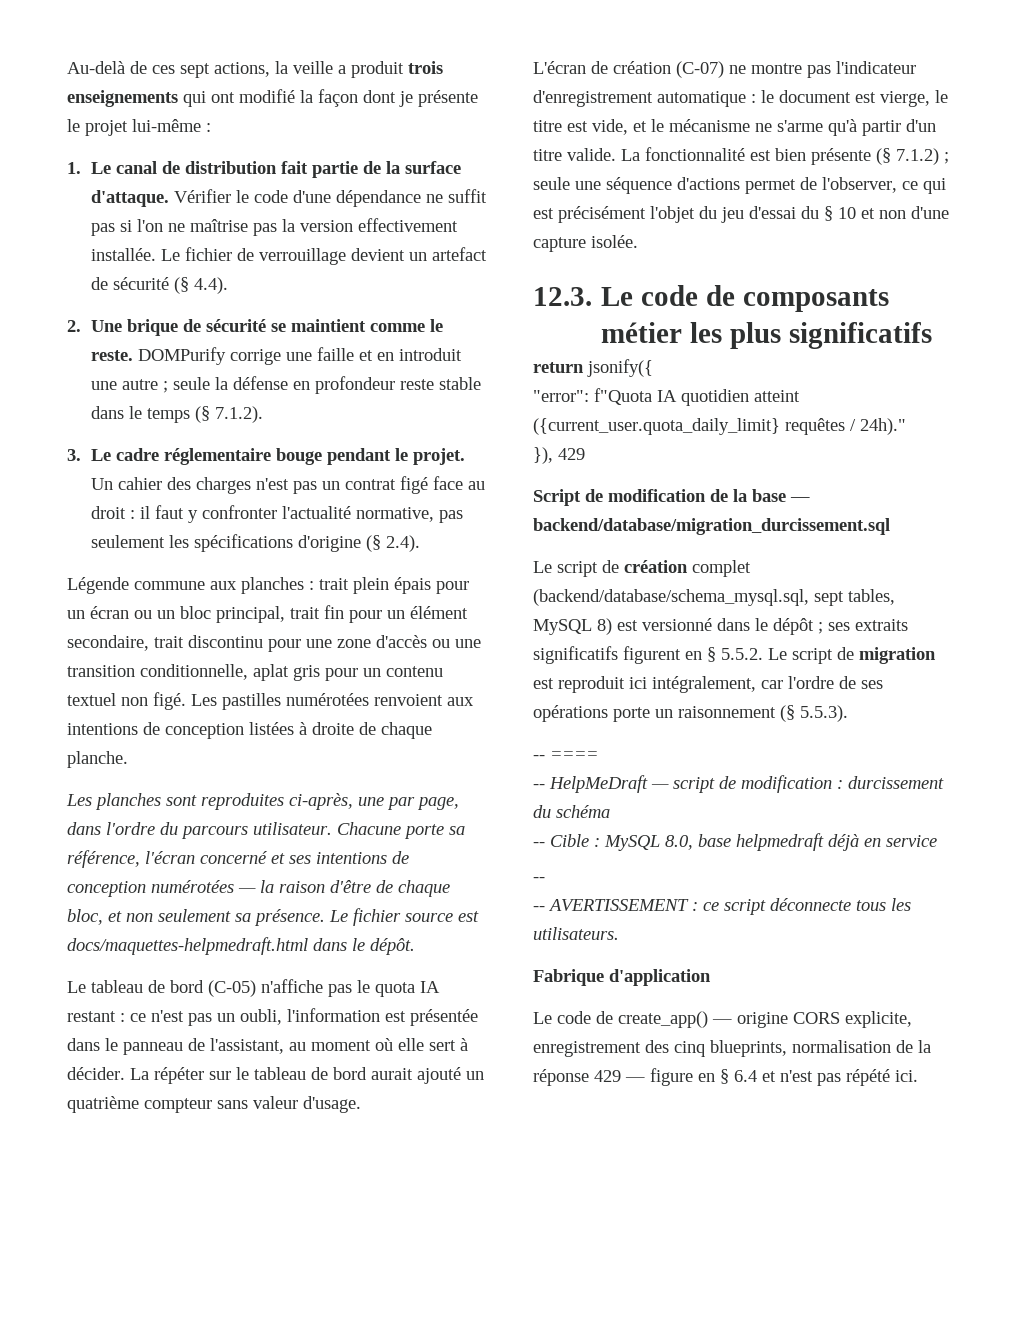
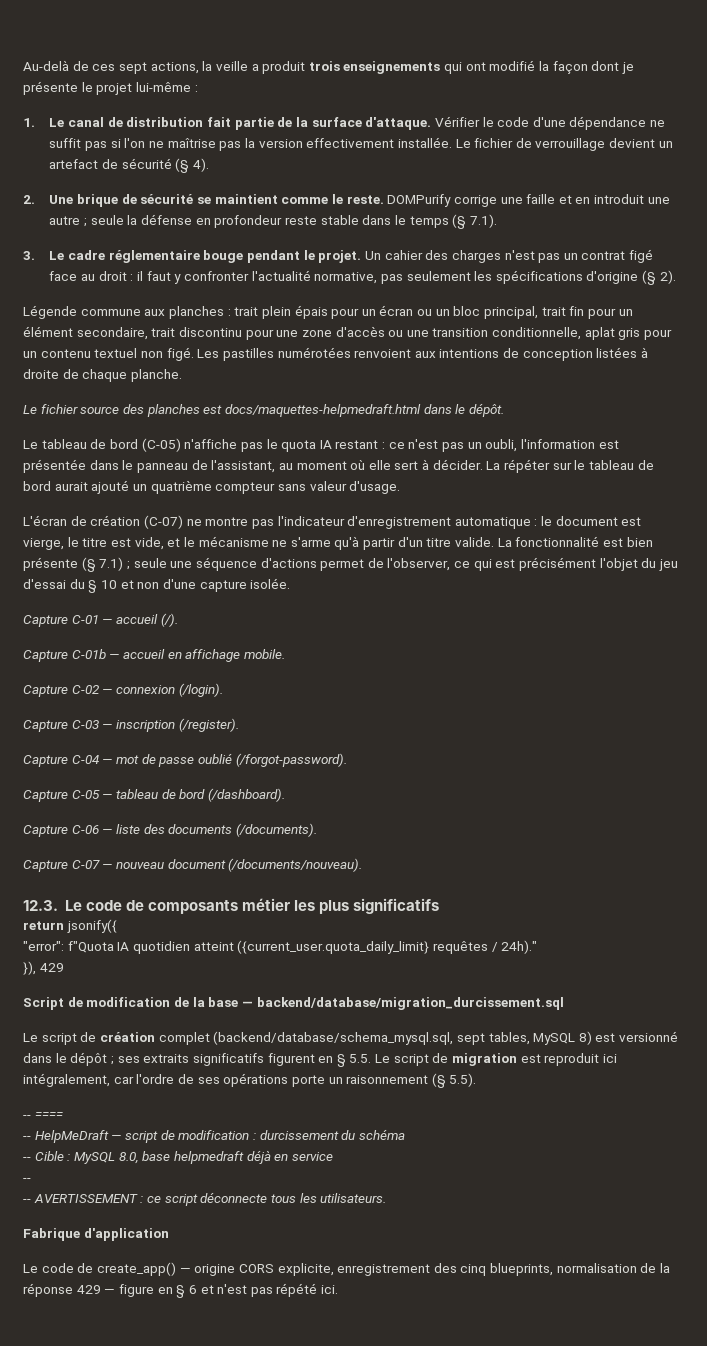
- Le fichier de verrouillage devient un artefact de sécurité (§ 4.4).
+ Le fichier de verrouillage devient un artefact de sécurité (§ 4).
- DOMPurify corrige une faille et en introduit une autre ; seule la défense en profondeur reste stable dans le temps (§ 7.1.2).
+ DOMPurify corrige une faille et en introduit une autre ; seule la défense en profondeur reste stable dans le temps (§ 7.1).
- Un cahier des charges n'est pas un contrat figé face au droit : il faut y confronter l'actualité normative, pas seulement les spécifications d'origine (§ 2.4).
+ Un cahier des charges n'est pas un contrat figé face au droit : il faut y confronter l'actualité normative, pas seulement les spécifications d'origine (§ 2).
- Les planches sont reproduites ci-après, une par page, dans l'ordre du parcours utilisateur. Chacune porte sa référence, l'écran concerné et ses intentions de conception numérotées — la raison d'être de chaque bloc, et non seulement sa présence. Le fichier source est docs/maquettes-helpmedraft.html dans le dépôt.
+ Le fichier source des planches est docs/maquettes-helpmedraft.html dans le dépôt.
- La fonctionnalité est bien présente (§ 7.1.2) ; seule une séquence d'actions permet de l'observer, ce qui est précisément l'objet du jeu d'essai du § 10 et non d'une capture isolée.
+ La fonctionnalité est bien présente (§ 7.1) ; seule une séquence d'actions permet de l'observer, ce qui est précisément l'objet du jeu d'essai du § 10 et non d'une capture isolée.
+ Capture C-01 — accueil (/).
+ Capture C-01b — accueil en affichage mobile.
+ Capture C-02 — connexion (/login).
+ Capture C-03 — inscription (/register).
+ Capture C-04 — mot de passe oublié (/forgot-password).
+ Capture C-05 — tableau de bord (/dashboard).
+ Capture C-06 — liste des documents (/documents).
+ Capture C-07 — nouveau document (/documents/nouveau).
- Le script de création complet (backend/database/schema_mysql.sql, sept tables, MySQL 8) est versionné dans le dépôt ; ses extraits significatifs figurent en § 5.5.2. Le script de migration est reproduit ici intégralement, car l'ordre de ses opérations porte un raisonnement (§ 5.5.3).
+ Le script de création complet (backend/database/schema_mysql.sql, sept tables, MySQL 8) est versionné dans le dépôt ; ses extraits significatifs figurent en § 5.5. Le script de migration est reproduit ici intégralement, car l'ordre de ses opérations porte un raisonnement (§ 5.5).
- Le code de create_app() — origine CORS explicite, enregistrement des cinq blueprints, normalisation de la réponse 429 — figure en § 6.4 et n'est pas répété ici.
+ Le code de create_app() — origine CORS explicite, enregistrement des cinq blueprints, normalisation de la réponse 429 — figure en § 6 et n'est pas répété ici.

